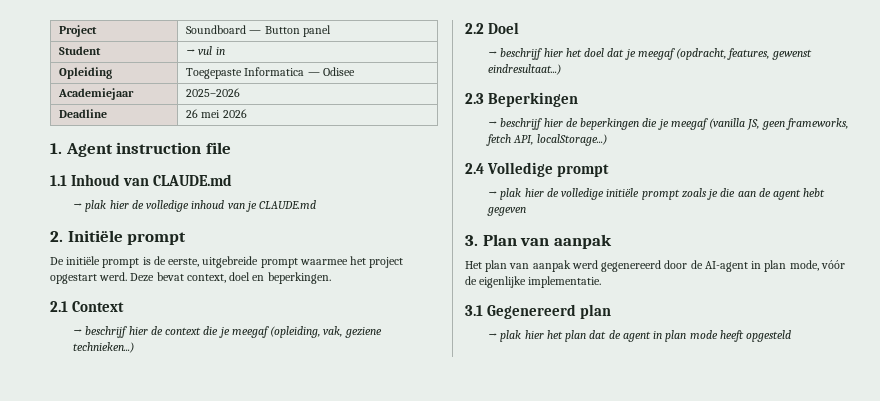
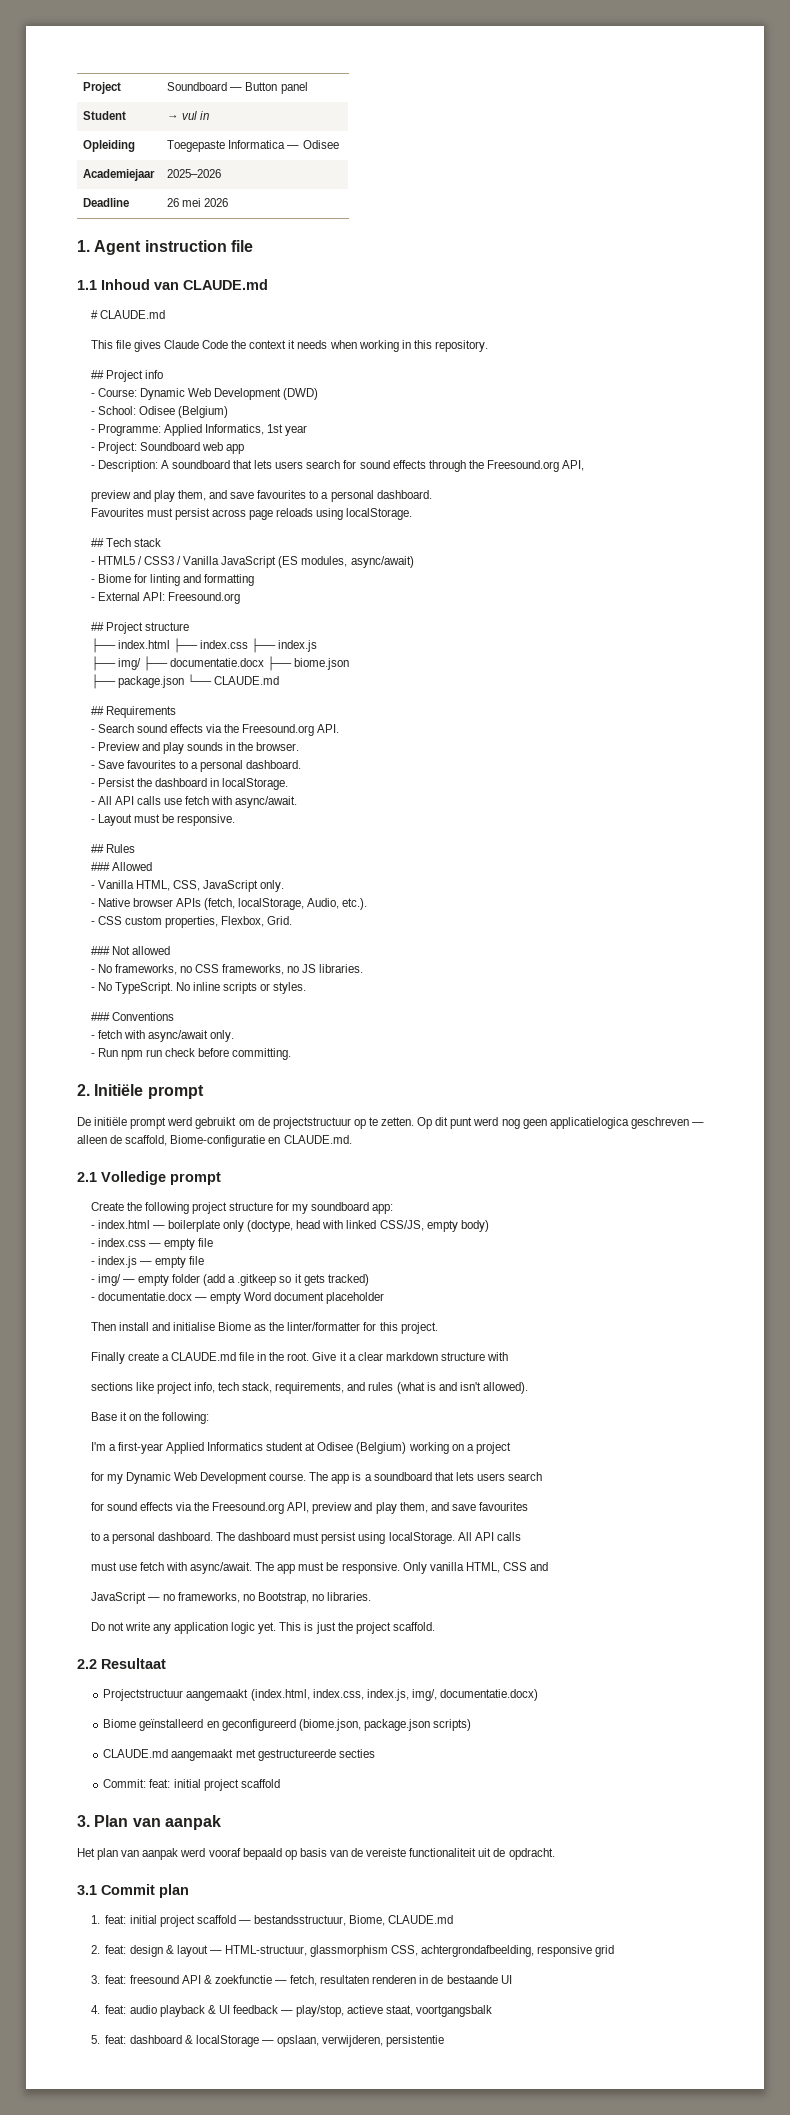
- → plak hier de volledige inhoud van je CLAUDE.md
+ # CLAUDE.md
+ This file gives Claude Code the context it needs when working in this repository.
+ ## Project info
+ - Course: Dynamic Web Development (DWD)
+ - School: Odisee (Belgium)
+ - Programme: Applied Informatics, 1st year
+ - Project: Soundboard web app
+ - Description: A soundboard that lets users search for sound effects through the Freesound.org API,
+ preview and play them, and save favourites to a personal dashboard.
+ Favourites must persist across page reloads using localStorage.
+ ## Tech stack
+ - HTML5 / CSS3 / Vanilla JavaScript (ES modules, async/await)
+ - Biome for linting and formatting
+ - External API: Freesound.org
+ ## Project structure
+ ├── index.html ├── index.css ├── index.js
+ ├── img/ ├── documentatie.docx ├── biome.json
+ ├── package.json └── CLAUDE.md
+ ## Requirements
+ - Search sound effects via the Freesound.org API.
+ - Preview and play sounds in the browser.
+ - Save favourites to a personal dashboard.
+ - Persist the dashboard in localStorage.
+ - All API calls use fetch with async/await.
+ - Layout must be responsive.
+ ## Rules
+ ### Allowed
+ - Vanilla HTML, CSS, JavaScript only.
+ - Native browser APIs (fetch, localStorage, Audio, etc.).
+ - CSS custom properties, Flexbox, Grid.
+ ### Not allowed
+ - No frameworks, no CSS frameworks, no JS libraries.
+ - No TypeScript. No inline scripts or styles.
+ ### Conventions
+ - fetch with async/await only.
+ - Run npm run check before committing.
- De initiële prompt is de eerste, uitgebreide prompt waarmee het project opgestart werd. Deze bevat context, doel en beperkingen.
- 2.1 Context
- → beschrijf hier de context die je meegaf (opleiding, vak, geziene technieken...)
- 2.2 Doel
- → beschrijf hier het doel dat je meegaf (opdracht, features, gewenst eindresultaat...)
- 2.3 Beperkingen
- → beschrijf hier de beperkingen die je meegaf (vanilla JS, geen frameworks, fetch API, localStorage...)
- 2.4 Volledige prompt
- → plak hier de volledige initiële prompt zoals je die aan de agent hebt gegeven
+ De initiële prompt werd gebruikt om de projectstructuur op te zetten. Op dit punt werd nog geen applicatielogica geschreven — alleen de scaffold, Biome-configuratie en CLAUDE.md.
+ 2.1 Volledige prompt
+ Create the following project structure for my soundboard app:
+ - index.html — boilerplate only (doctype, head with linked CSS/JS, empty body)
+ - index.css — empty file
+ - index.js — empty file
+ - img/ — empty folder (add a .gitkeep so it gets tracked)
+ - documentatie.docx — empty Word document placeholder
+ Then install and initialise Biome as the linter/formatter for this project.
+ Finally create a CLAUDE.md file in the root. Give it a clear markdown structure with
+ sections like project info, tech stack, requirements, and rules (what is and isn't allowed).
+ Base it on the following:
+ I'm a first-year Applied Informatics student at Odisee (Belgium) working on a project
+ for my Dynamic Web Development course. The app is a soundboard that lets users search
+ for sound effects via the Freesound.org API, preview and play them, and save favourites
+ to a personal dashboard. The dashboard must persist using localStorage. All API calls
+ must use fetch with async/await. The app must be responsive. Only vanilla HTML, CSS and
+ JavaScript — no frameworks, no Bootstrap, no libraries.
+ Do not write any application logic yet. This is just the project scaffold.
+ 2.2 Resultaat
+ Projectstructuur aangemaakt (index.html, index.css, index.js, img/, documentatie.docx)
+ Biome geïnstalleerd en geconfigureerd (biome.json, package.json scripts)
+ CLAUDE.md aangemaakt met gestructureerde secties
+ Commit: feat: initial project scaffold
- Het plan van aanpak werd gegenereerd door de AI-agent in plan mode, vóór de eigenlijke implementatie.
+ Het plan van aanpak werd vooraf bepaald op basis van de vereiste functionaliteit uit de opdracht.
- 3.1 Gegenereerd plan
+ 3.1 Commit plan
- → plak hier het plan dat de agent in plan mode heeft opgesteld
+ 1. feat: initial project scaffold — bestandsstructuur, Biome, CLAUDE.md
+ 2. feat: design & layout — HTML-structuur, glassmorphism CSS, achtergrondafbeelding, responsive grid
+ 3. feat: freesound API & zoekfunctie — fetch, resultaten renderen in de bestaande UI
+ 4. feat: audio playback & UI feedback — play/stop, actieve staat, voortgangsbalk
+ 5. feat: dashboard & localStorage — opslaan, verwijderen, persistentie

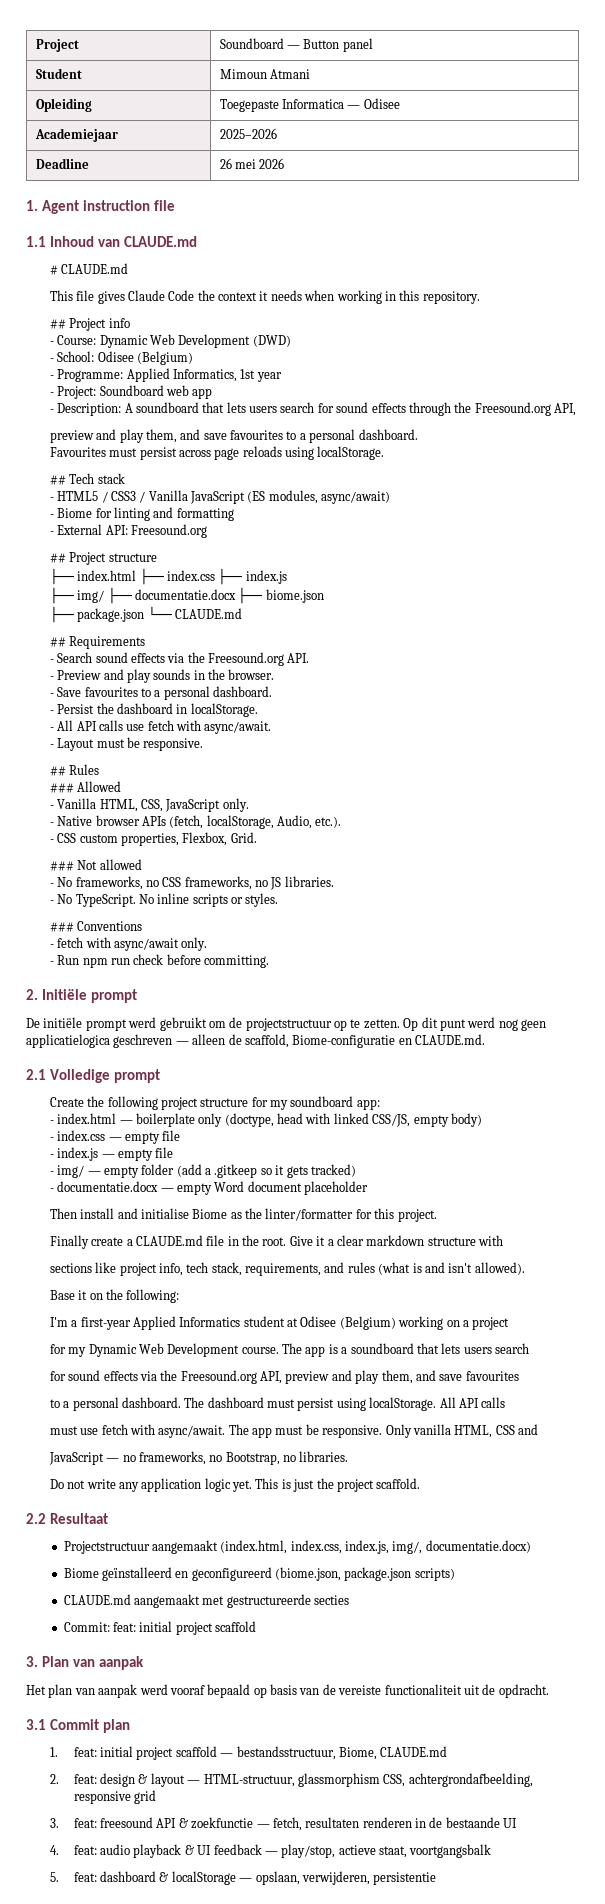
- Student | → vul in
+ Student | Mimoun Atmani

